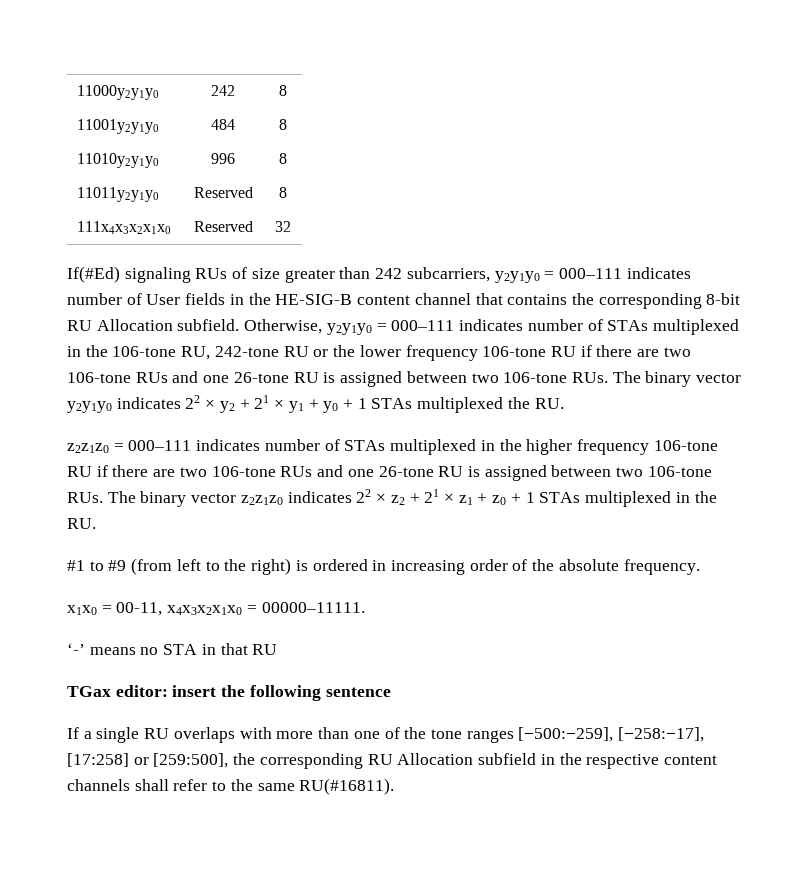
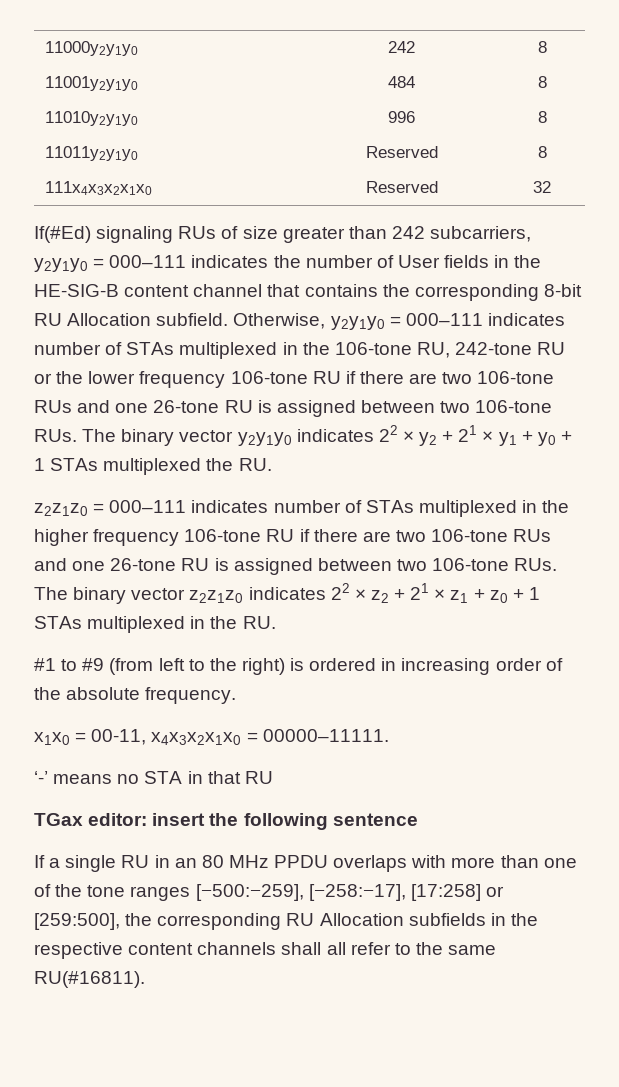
- If(#Ed) signaling RUs of size greater than 242 subcarriers, y2y1y0 = 000–111 indicates number of User fields in the HE-SIG-B content channel that contains the corresponding 8-bit RU Allocation subfield.
+ If(#Ed) signaling RUs of size greater than 242 subcarriers, y2y1y0 = 000–111 indicates the number of User fields in the HE-SIG-B content channel that contains the corresponding 8-bit RU Allocation subfield.
- If a single RU overlaps with more than one of the tone ranges [−500:−259], [−258:−17], [17:258] or [259:500], the corresponding RU Allocation subfield in the respective content channels shall refer to the same RU(#16811).
+ If a single RU in an 80 MHz PPDU overlaps with more than one of the tone ranges [−500:−259], [−258:−17], [17:258] or [259:500], the corresponding RU Allocation subfields in the respective content channels shall all refer to the same RU(#16811).

